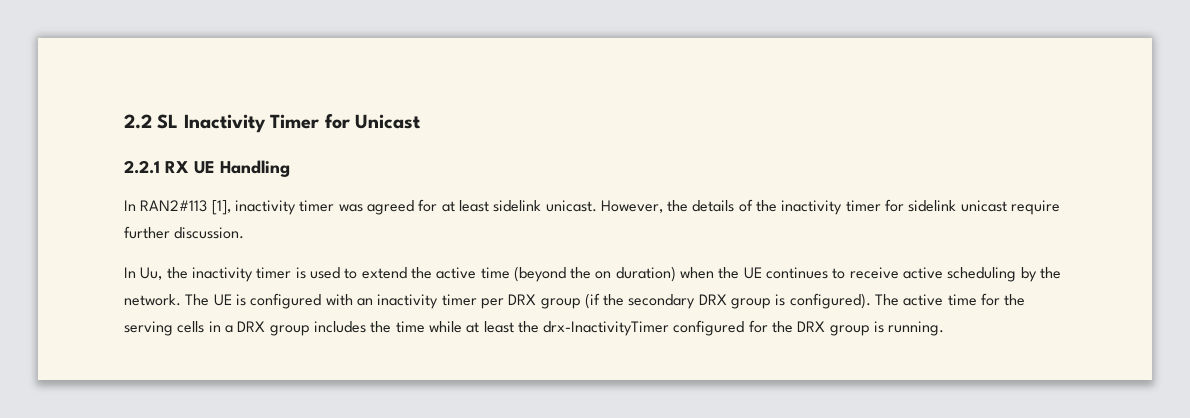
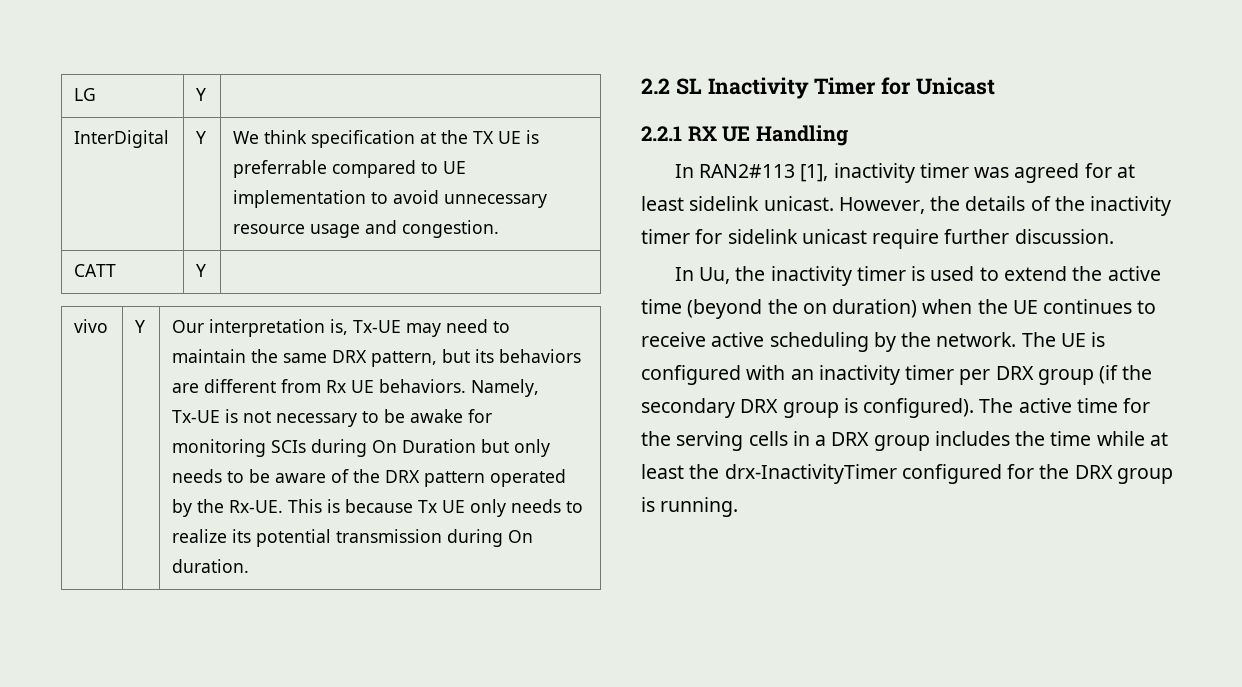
+ LG | Y |
+ InterDigital | Y | We think specification at the TX UE is preferrable compared to UE implementation to avoid unnecessary resource usage and congestion.
+ CATT | Y |
+ vivo | Y | Our interpretation is, Tx-UE may need to maintain the same DRX pattern, but its behaviors are different from Rx UE behaviors. Namely, Tx-UE is not necessary to be awake for monitoring SCIs during On Duration but only needs to be aware of the DRX pattern operated by the Rx-UE. This is because Tx UE only needs to realize its potential transmission during On duration.

